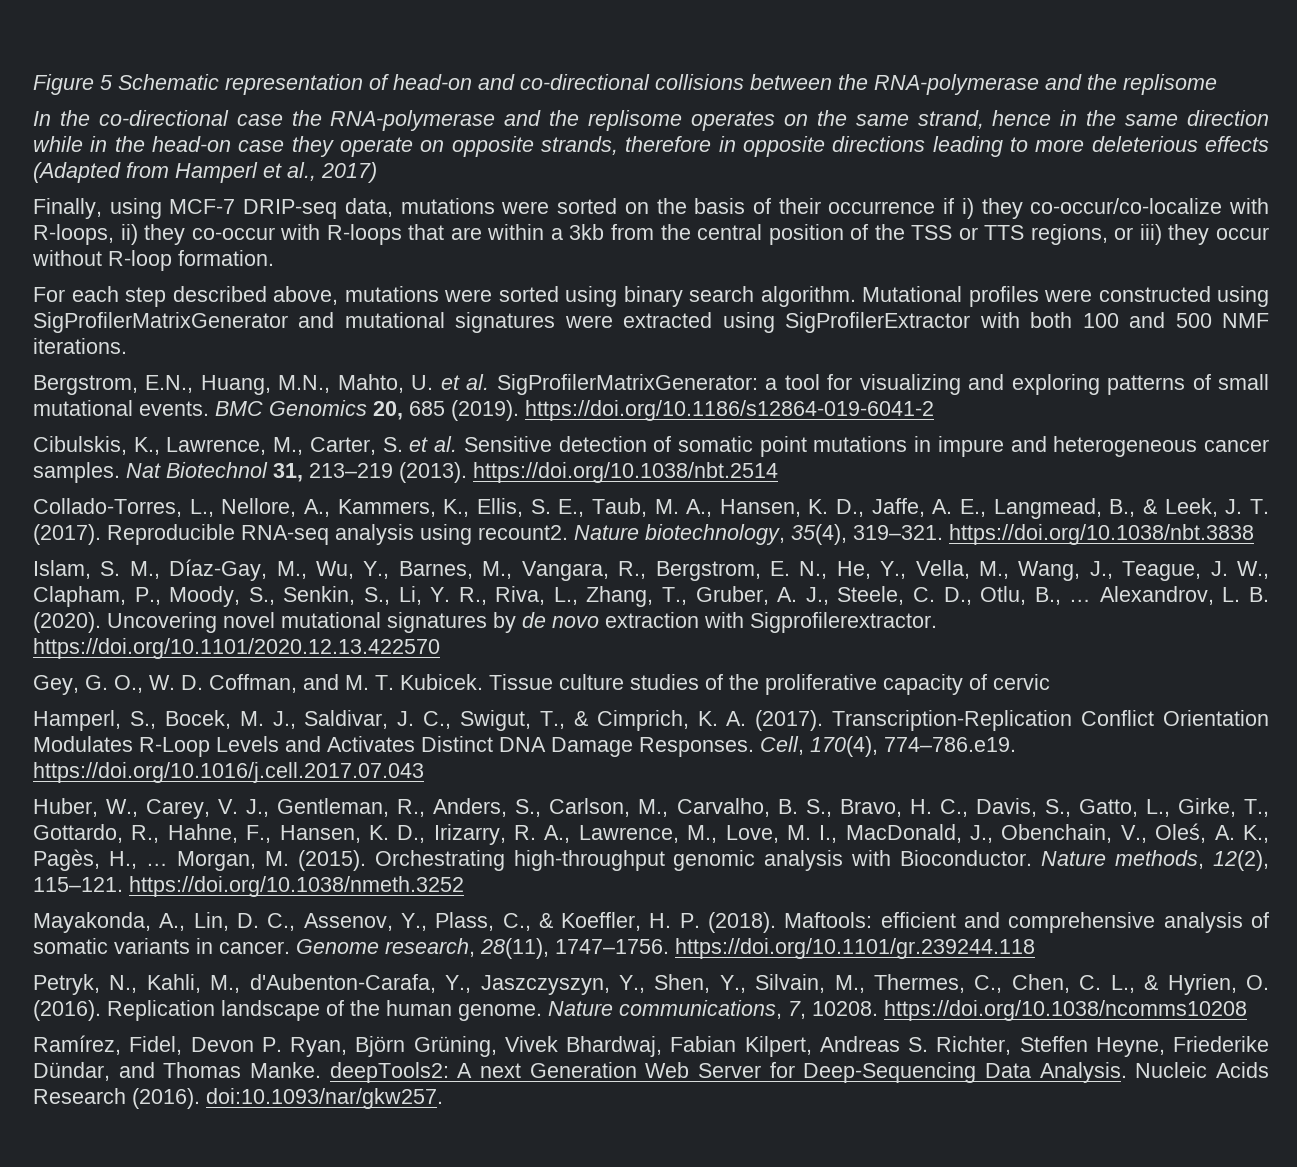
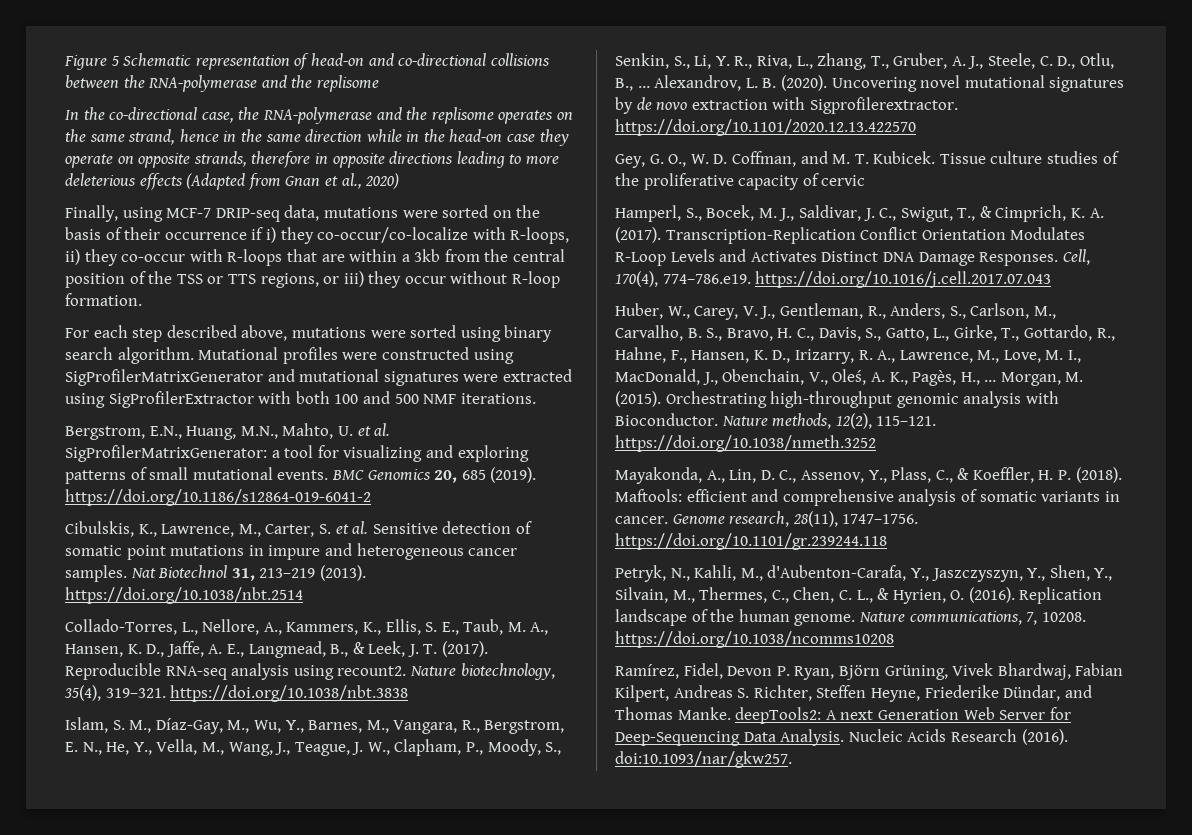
- In the co-directional case the RNA-polymerase and the replisome operates on the same strand, hence in the same direction while in the head-on case they operate on opposite strands, therefore in opposite directions leading to more deleterious effects (Adapted from Hamperl et al., 2017)
+ In the co-directional case, the RNA-polymerase and the replisome operates on the same strand, hence in the same direction while in the head-on case they operate on opposite strands, therefore in opposite directions leading to more deleterious effects (Adapted from Gnan et al., 2020)

